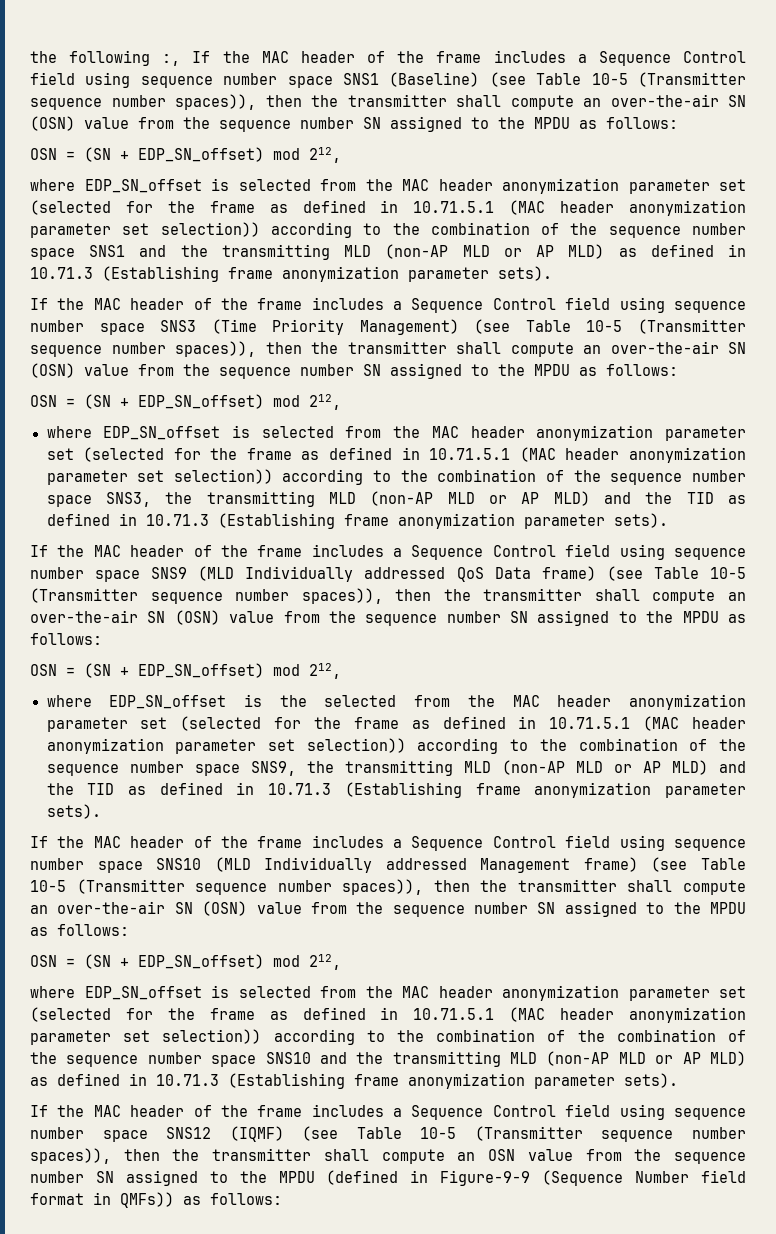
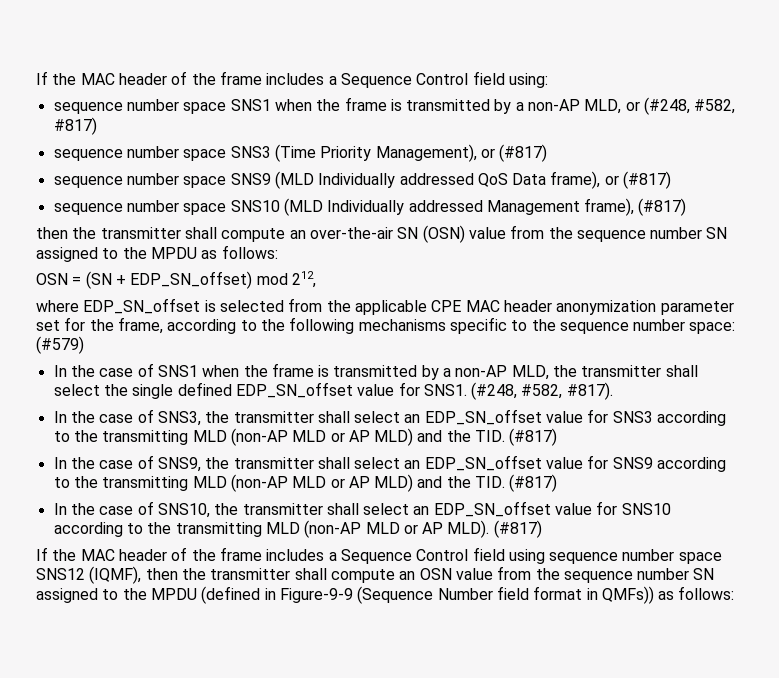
- the following :, If the MAC header of the frame includes a Sequence Control field using sequence number space SNS1 (Baseline) (see Table 10-5 (Transmitter sequence number spaces)), then the transmitter shall compute an over-the-air SN (OSN) value from the sequence number SN assigned to the MPDU as follows:
+ If the MAC header of the frame includes a Sequence Control field using:
+ sequence number space SNS1 when the frame is transmitted by a non-AP MLD, or (#248, #582, #817)
+ sequence number space SNS3 (Time Priority Management), or (#817)
+ sequence number space SNS9 (MLD Individually addressed QoS Data frame), or (#817)
+ sequence number space SNS10 (MLD Individually addressed Management frame), (#817)
+ then the transmitter shall compute an over-the-air SN (OSN) value from the sequence number SN assigned to the MPDU as follows:
- where EDP_SN_offset is selected from the MAC header anonymization parameter set (selected for the frame as defined in 10.71.5.1 (MAC header anonymization parameter set selection)) according to the combination of the sequence number space SNS1 and the transmitting MLD (non-AP MLD or AP MLD) as defined in 10.71.3 (Establishing frame anonymization parameter sets).
- If the MAC header of the frame includes a Sequence Control field using sequence number space SNS3 (Time Priority Management) (see Table 10-5 (Transmitter sequence number spaces)), then the transmitter shall compute an over-the-air SN (OSN) value from the sequence number SN assigned to the MPDU as follows:
- OSN = (SN + EDP_SN_offset) mod 212,
- where EDP_SN_offset is selected from the MAC header anonymization parameter set (selected for the frame as defined in 10.71.5.1 (MAC header anonymization parameter set selection)) according to the combination of the sequence number space SNS3, the transmitting MLD (non-AP MLD or AP MLD) and the TID as defined in 10.71.3 (Establishing frame anonymization parameter sets).
- If the MAC header of the frame includes a Sequence Control field using sequence number space SNS9 (MLD Individually addressed QoS Data frame) (see Table 10-5 (Transmitter sequence number spaces)), then the transmitter shall compute an over-the-air SN (OSN) value from the sequence number SN assigned to the MPDU as follows:
- OSN = (SN + EDP_SN_offset) mod 212,
- where EDP_SN_offset is the selected from the MAC header anonymization parameter set (selected for the frame as defined in 10.71.5.1 (MAC header anonymization parameter set selection)) according to the combination of the sequence number space SNS9, the transmitting MLD (non-AP MLD or AP MLD) and the TID as defined in 10.71.3 (Establishing frame anonymization parameter sets).
- If the MAC header of the frame includes a Sequence Control field using sequence number space SNS10 (MLD Individually addressed Management frame) (see Table 10-5 (Transmitter sequence number spaces)), then the transmitter shall compute an over-the-air SN (OSN) value from the sequence number SN assigned to the MPDU as follows:
- OSN = (SN + EDP_SN_offset) mod 212,
- where EDP_SN_offset is selected from the MAC header anonymization parameter set (selected for the frame as defined in 10.71.5.1 (MAC header anonymization parameter set selection)) according to the combination of the combination of the sequence number space SNS10 and the transmitting MLD (non-AP MLD or AP MLD) as defined in 10.71.3 (Establishing frame anonymization parameter sets).
+ where EDP_SN_offset is selected from the applicable CPE MAC header anonymization parameter set for the frame, according to the following mechanisms specific to the sequence number space: (#579)
+ In the case of SNS1 when the frame is transmitted by a non-AP MLD, the transmitter shall select the single defined EDP_SN_offset value for SNS1. (#248, #582, #817).
+ In the case of SNS3, the transmitter shall select an EDP_SN_offset value for SNS3 according to the transmitting MLD (non-AP MLD or AP MLD) and the TID. (#817)
+ In the case of SNS9, the transmitter shall select an EDP_SN_offset value for SNS9 according to the transmitting MLD (non-AP MLD or AP MLD) and the TID. (#817)
+ In the case of SNS10, the transmitter shall select an EDP_SN_offset value for SNS10 according to the transmitting MLD (non-AP MLD or AP MLD). (#817)
- If the MAC header of the frame includes a Sequence Control field using sequence number space SNS12 (IQMF) (see Table 10-5 (Transmitter sequence number spaces)), then the transmitter shall compute an OSN value from the sequence number SN assigned to the MPDU (defined in Figure-9-9 (Sequence Number field format in QMFs)) as follows:
+ If the MAC header of the frame includes a Sequence Control field using sequence number space SNS12 (IQMF), then the transmitter shall compute an OSN value from the sequence number SN assigned to the MPDU (defined in Figure-9-9 (Sequence Number field format in QMFs)) as follows:

